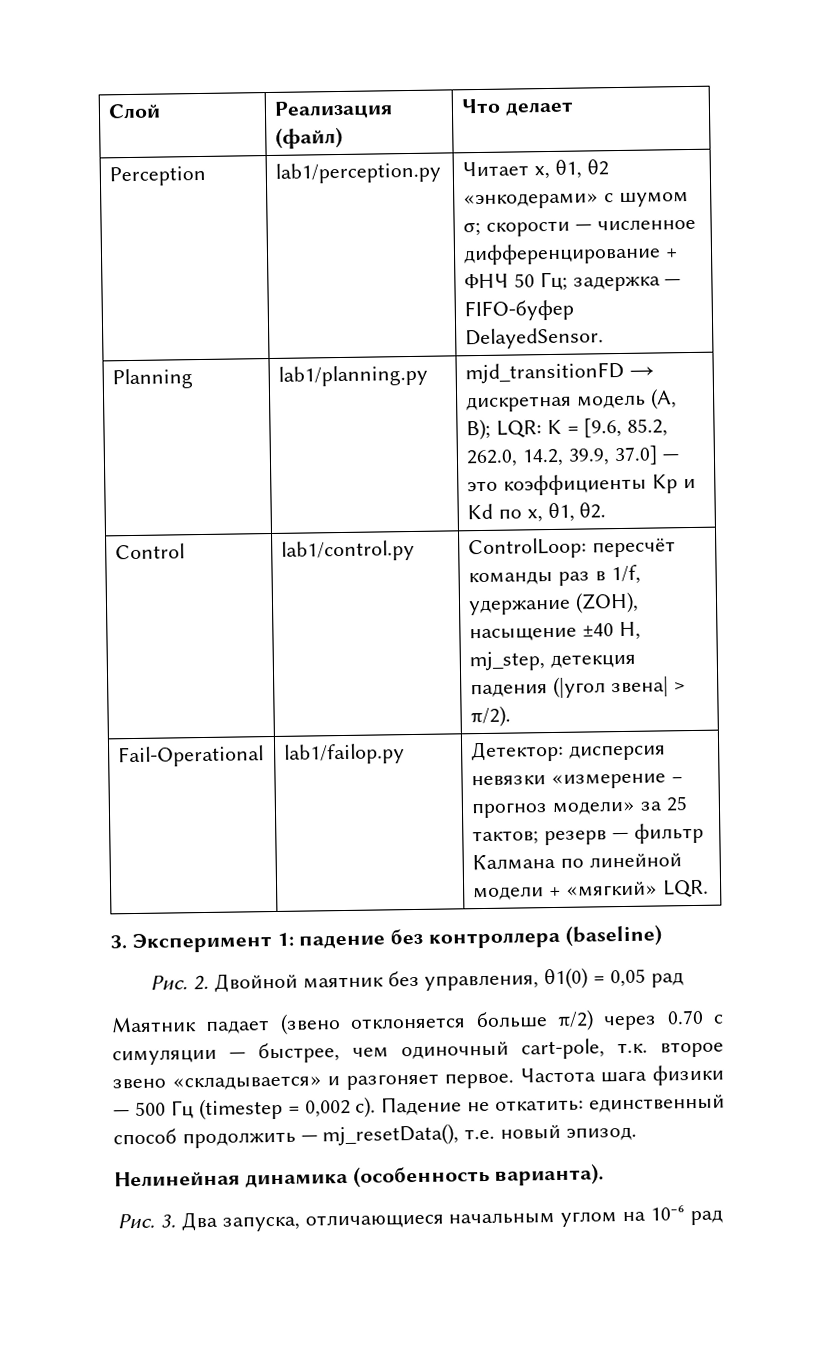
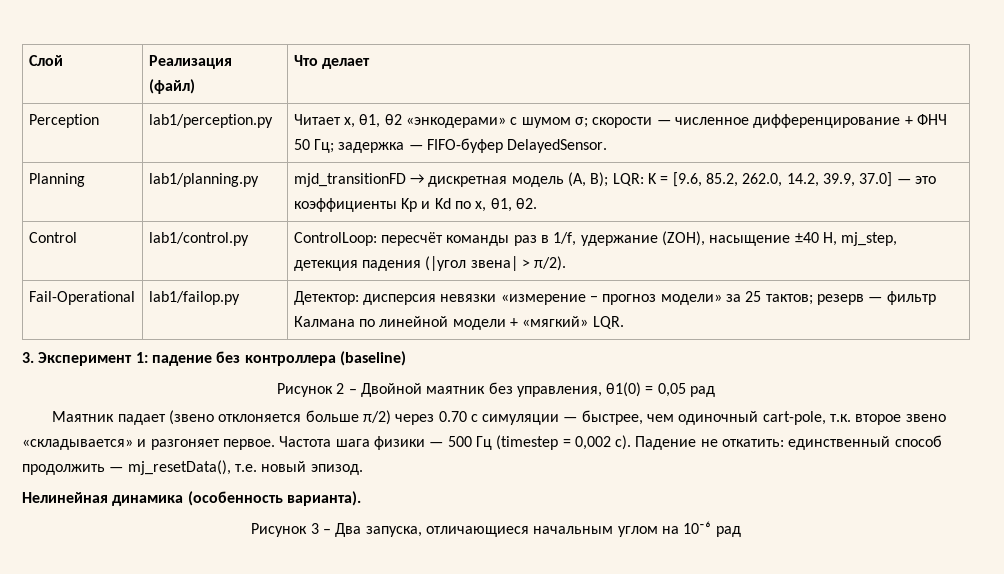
- Рис. 2. Двойной маятник без управления, θ1(0) = 0,05 рад
+ Рисунок 2 – Двойной маятник без управления, θ1(0) = 0,05 рад
- Рис. 3. Два запуска, отличающиеся начальным углом на 10⁻⁶ рад
+ Рисунок 3 – Два запуска, отличающиеся начальным углом на 10⁻⁶ рад

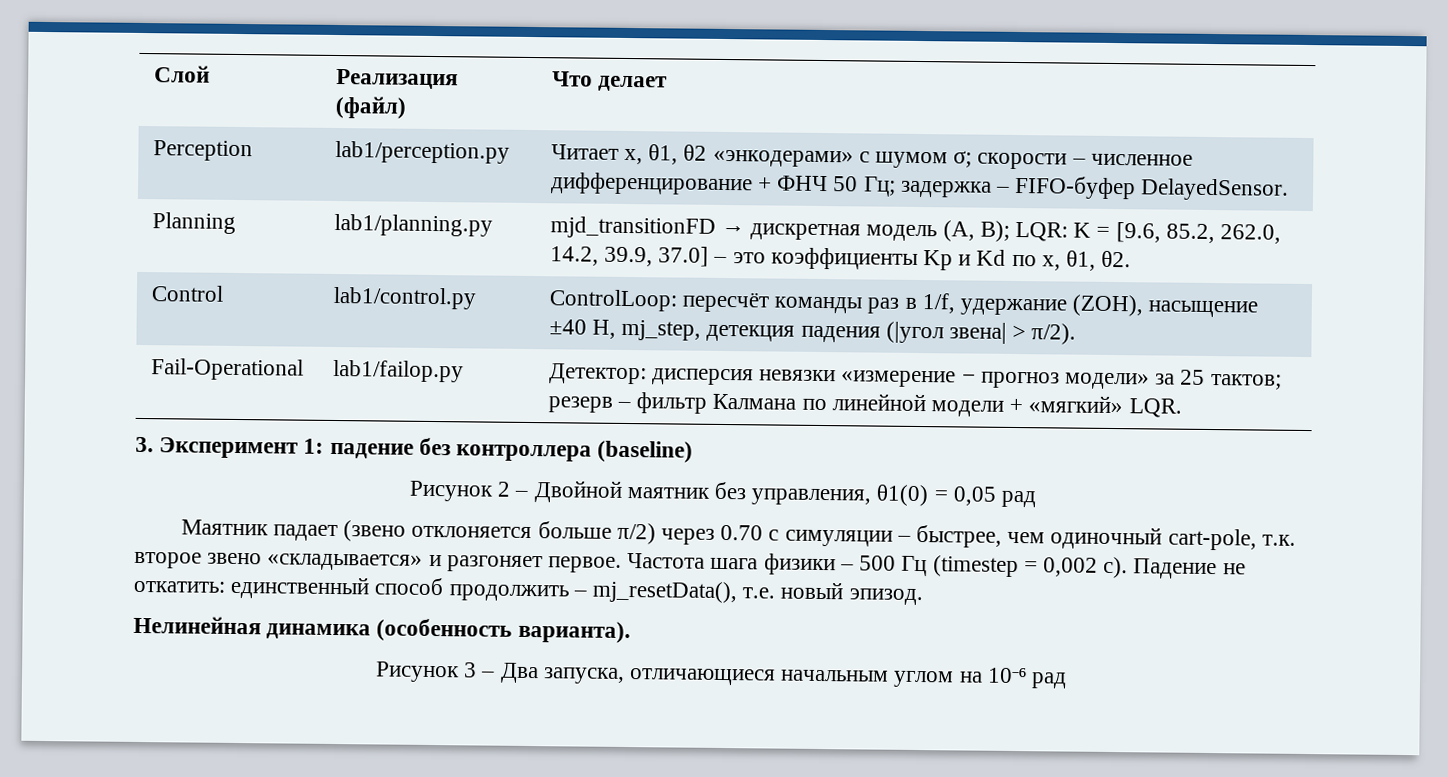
- Perception | lab1/perception.py | Читает x, θ1, θ2 «энкодерами» с шумом σ; скорости — численное дифференцирование + ФНЧ 50 Гц; задержка — FIFO-буфер DelayedSensor.
+ Perception | lab1/perception.py | Читает x, θ1, θ2 «энкодерами» с шумом σ; скорости – численное дифференцирование + ФНЧ 50 Гц; задержка – FIFO-буфер DelayedSensor.
- Planning | lab1/planning.py | mjd_transitionFD → дискретная модель (A, B); LQR: K = [9.6, 85.2, 262.0, 14.2, 39.9, 37.0] — это коэффициенты Kp и Kd по x, θ1, θ2.
+ Planning | lab1/planning.py | mjd_transitionFD → дискретная модель (A, B); LQR: K = [9.6, 85.2, 262.0, 14.2, 39.9, 37.0] – это коэффициенты Kp и Kd по x, θ1, θ2.
- Fail-Operational | lab1/failop.py | Детектор: дисперсия невязки «измерение − прогноз модели» за 25 тактов; резерв — фильтр Калмана по линейной модели + «мягкий» LQR.
+ Fail-Operational | lab1/failop.py | Детектор: дисперсия невязки «измерение − прогноз модели» за 25 тактов; резерв – фильтр Калмана по линейной модели + «мягкий» LQR.
- Маятник падает (звено отклоняется больше π/2) через 0.70 с симуляции — быстрее, чем одиночный cart-pole, т.к. второе звено «складывается» и разгоняет первое.
+ Маятник падает (звено отклоняется больше π/2) через 0.70 с симуляции – быстрее, чем одиночный cart-pole, т.к. второе звено «складывается» и разгоняет первое.
- Частота шага физики — 500 Гц (timestep = 0,002 с).
+ Частота шага физики – 500 Гц (timestep = 0,002 с).
- Падение не откатить: единственный способ продолжить — mj_resetData(), т.е. новый эпизод.
+ Падение не откатить: единственный способ продолжить – mj_resetData(), т.е. новый эпизод.

